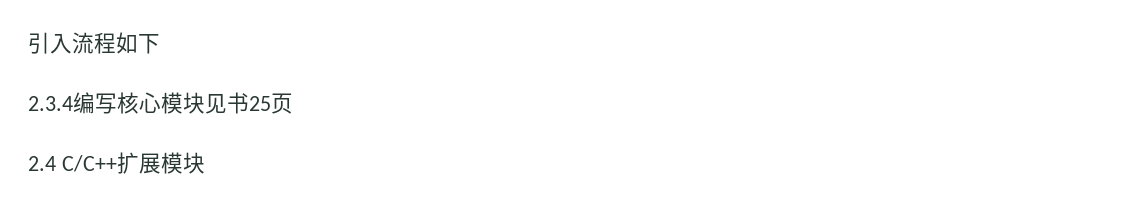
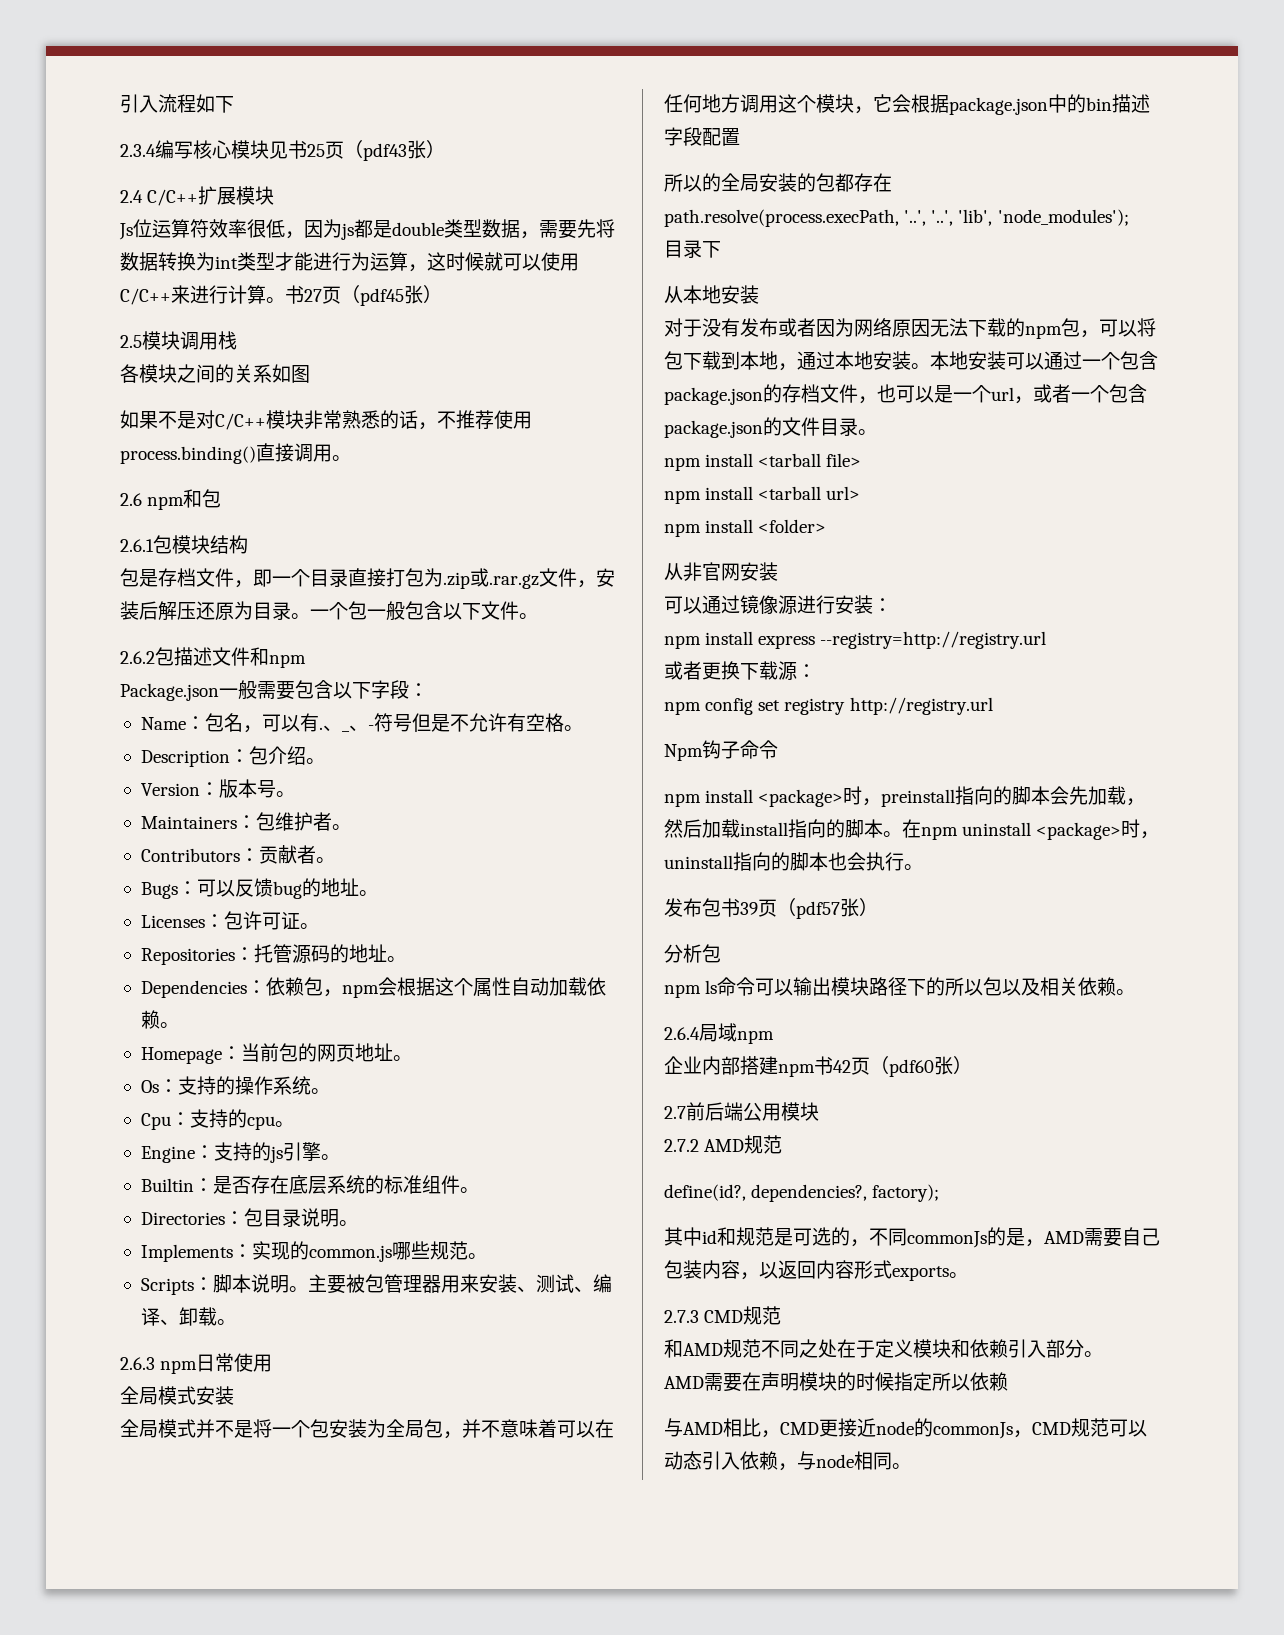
- 2.3.4编写核心模块见书25页
+ 2.3.4编写核心模块见书25页（pdf43张）
+ Js位运算符效率很低，因为js都是double类型数据，需要先将数据转换为int类型才能进行为运算，这时候就可以使用C/C++来进行计算。书27页（pdf45张）
+ 2.5模块调用栈
+ 各模块之间的关系如图
+ 如果不是对C/C++模块非常熟悉的话，不推荐使用process.binding()直接调用。
+ 2.6 npm和包
+ 2.6.1包模块结构
+ 包是存档文件，即一个目录直接打包为.zip或.rar.gz文件，安装后解压还原为目录。一个包一般包含以下文件。
+ 2.6.2包描述文件和npm
+ Package.json一般需要包含以下字段：
+ Name：包名，可以有.、_、-符号但是不允许有空格。
+ Description：包介绍。
+ Version：版本号。
+ Maintainers：包维护者。
+ Contributors：贡献者。
+ Bugs：可以反馈bug的地址。
+ Licenses：包许可证。
+ Repositories：托管源码的地址。
+ Dependencies：依赖包，npm会根据这个属性自动加载依赖。
+ Homepage：当前包的网页地址。
+ Os：支持的操作系统。
+ Cpu：支持的cpu。
+ Engine：支持的js引擎。
+ Builtin：是否存在底层系统的标准组件。
+ Directories：包目录说明。
+ Implements：实现的common.js哪些规范。
+ Scripts：脚本说明。主要被包管理器用来安装、测试、编译、卸载。
+ 2.6.3 npm日常使用
+ 全局模式安装
+ 全局模式并不是将一个包安装为全局包，并不意味着可以在任何地方调用这个模块，它会根据package.json中的bin描述字段配置
+ 所以的全局安装的包都存在
+ path.resolve(process.execPath, '..', '..', 'lib', 'node_modules');
+ 目录下
+ 从本地安装
+ 对于没有发布或者因为网络原因无法下载的npm包，可以将包下载到本地，通过本地安装。本地安装可以通过一个包含package.json的存档文件，也可以是一个url，或者一个包含package.json的文件目录。
+ npm install <tarball file>
+ npm install <tarball url>
+ npm install <folder>
+ 从非官网安装
+ 可以通过镜像源进行安装：
+ npm install express --registry=http://registry.url
+ 或者更换下载源：
+ npm config set registry http://registry.url
+ Npm钩子命令
+ npm install <package>时，preinstall指向的脚本会先加载，然后加载install指向的脚本。在npm uninstall <package>时，uninstall指向的脚本也会执行。
+ 发布包书39页（pdf57张）
+ 分析包
+ npm ls命令可以输出模块路径下的所以包以及相关依赖。
+ 2.6.4局域npm
+ 企业内部搭建npm书42页（pdf60张）
+ 2.7前后端公用模块
+ 2.7.2 AMD规范
+ define(id?, dependencies?, factory);
+ 其中id和规范是可选的，不同commonJs的是，AMD需要自己包装内容，以返回内容形式exports。
+ 2.7.3 CMD规范
+ 和AMD规范不同之处在于定义模块和依赖引入部分。
+ AMD需要在声明模块的时候指定所以依赖
+ 与AMD相比，CMD更接近node的commonJs，CMD规范可以动态引入依赖，与node相同。

